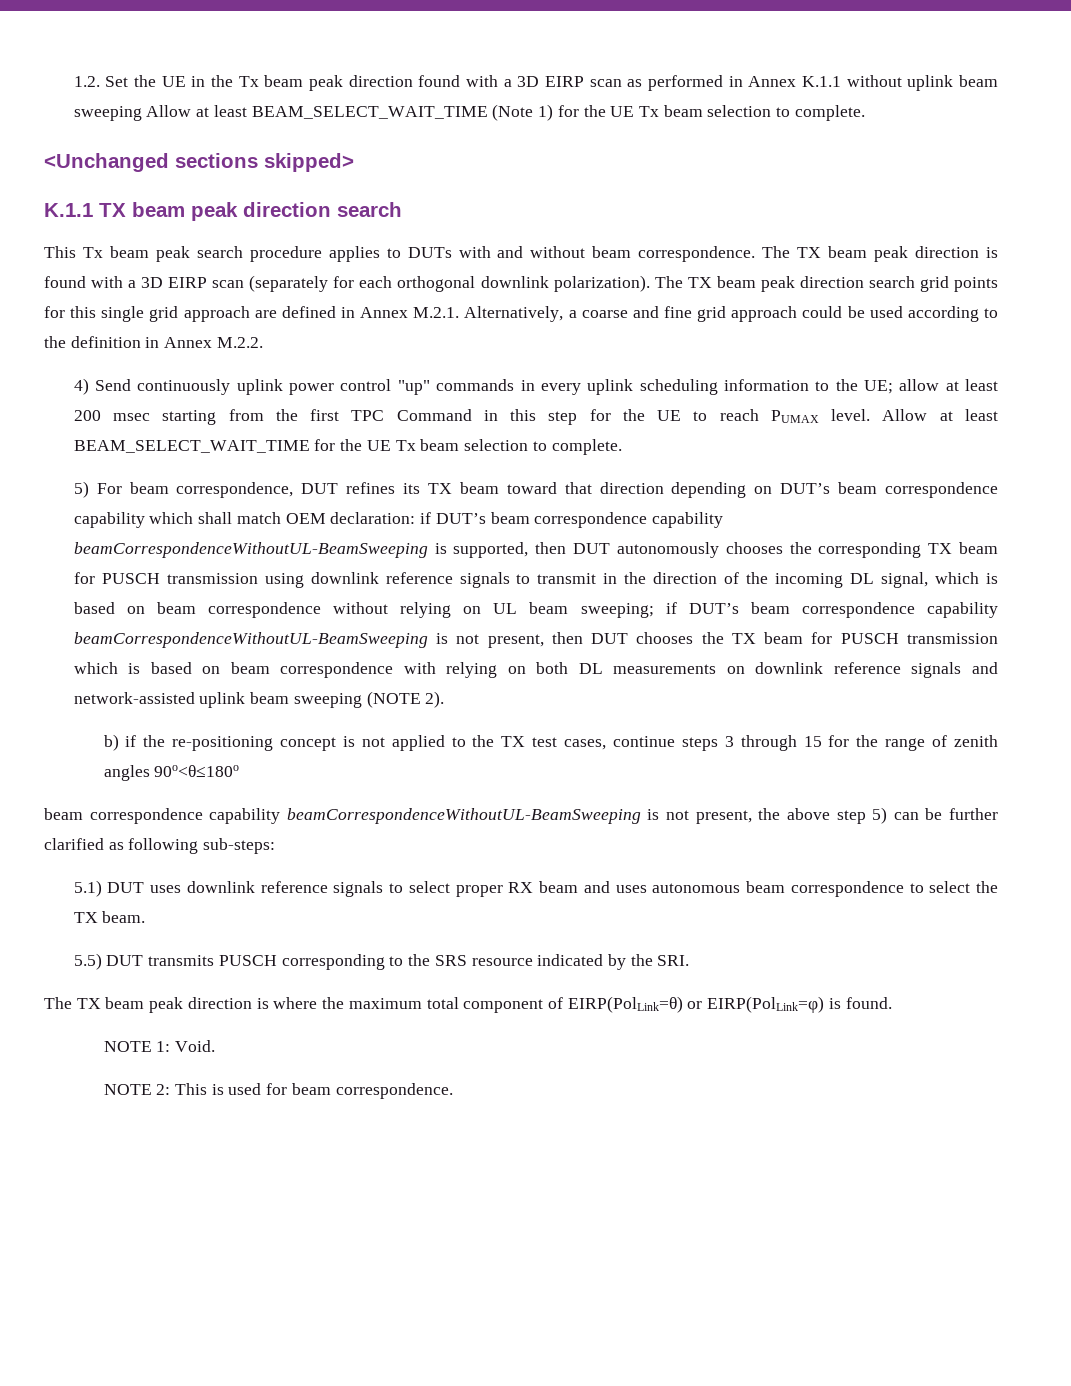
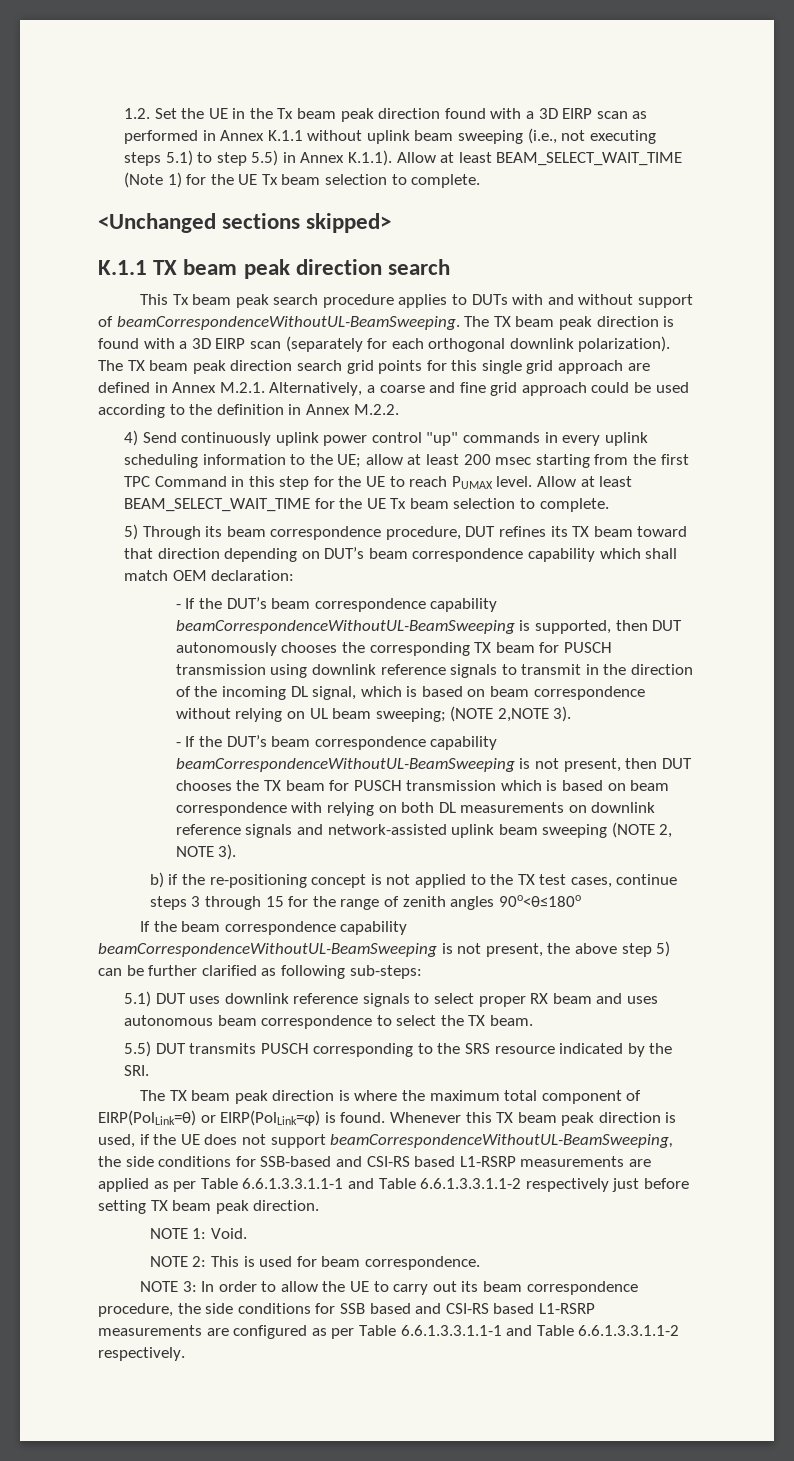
- 1.2. Set the UE in the Tx beam peak direction found with a 3D EIRP scan as performed in Annex K.1.1 without uplink beam sweeping Allow at least BEAM_SELECT_WAIT_TIME (Note 1) for the UE Tx beam selection to complete.
+ 1.2. Set the UE in the Tx beam peak direction found with a 3D EIRP scan as performed in Annex K.1.1 without uplink beam sweeping (i.e., not executing steps 5.1) to step 5.5) in Annex K.1.1). Allow at least BEAM_SELECT_WAIT_TIME (Note 1) for the UE Tx beam selection to complete.
- This Tx beam peak search procedure applies to DUTs with and without beam correspondence.
+ This Tx beam peak search procedure applies to DUTs with and without support of beamCorrespondenceWithoutUL-BeamSweeping.
- 5) For beam correspondence, DUT refines its TX beam toward that direction depending on DUT’s beam correspondence capability which shall match OEM declaration: if DUT’s beam correspondence capability beamCorrespondenceWithoutUL-BeamSweeping is supported, then DUT autonomously chooses the corresponding TX beam for PUSCH transmission using downlink reference signals to transmit in the direction of the incoming DL signal, which is based on beam correspondence without relying on UL beam sweeping;
+ 5) Through its beam correspondence procedure, DUT refines its TX beam toward that direction depending on DUT’s beam correspondence capability which shall match OEM declaration:
+ - If the DUT’s beam correspondence capability beamCorrespondenceWithoutUL-BeamSweeping is supported, then DUT autonomously chooses the corresponding TX beam for PUSCH transmission using downlink reference signals to transmit in the direction of the incoming DL signal, which is based on beam correspondence without relying on UL beam sweeping;
- if DUT’s beam correspondence capability beamCorrespondenceWithoutUL-BeamSweeping is not present, then DUT chooses the TX beam for PUSCH transmission which is based on beam correspondence with relying on both DL measurements on downlink reference signals and network-assisted uplink beam sweeping (NOTE 2).
+ (NOTE 2,NOTE 3).
+ - If the DUT’s beam correspondence capability beamCorrespondenceWithoutUL-BeamSweeping is not present, then DUT chooses the TX beam for PUSCH transmission which is based on beam correspondence with relying on both DL measurements on downlink reference signals and network-assisted uplink beam sweeping (NOTE 2, NOTE 3).
- beam correspondence capability beamCorrespondenceWithoutUL-BeamSweeping is not present, the above step 5) can be further clarified as following sub-steps:
+ If the beam correspondence capability beamCorrespondenceWithoutUL-BeamSweeping is not present, the above step 5) can be further clarified as following sub-steps:
+ Whenever this TX beam peak direction is used, if the UE does not support beamCorrespondenceWithoutUL-BeamSweeping, the side conditions for SSB-based and CSI-RS based L1-RSRP measurements are applied as per Table 6.6.1.3.3.1.1-1 and Table 6.6.1.3.3.1.1-2 respectively just before setting TX beam peak direction.
+ NOTE 3: In order to allow the UE to carry out its beam correspondence procedure, the side conditions for SSB based and CSI-RS based L1-RSRP measurements are configured as per Table 6.6.1.3.3.1.1-1 and Table 6.6.1.3.3.1.1-2 respectively.

